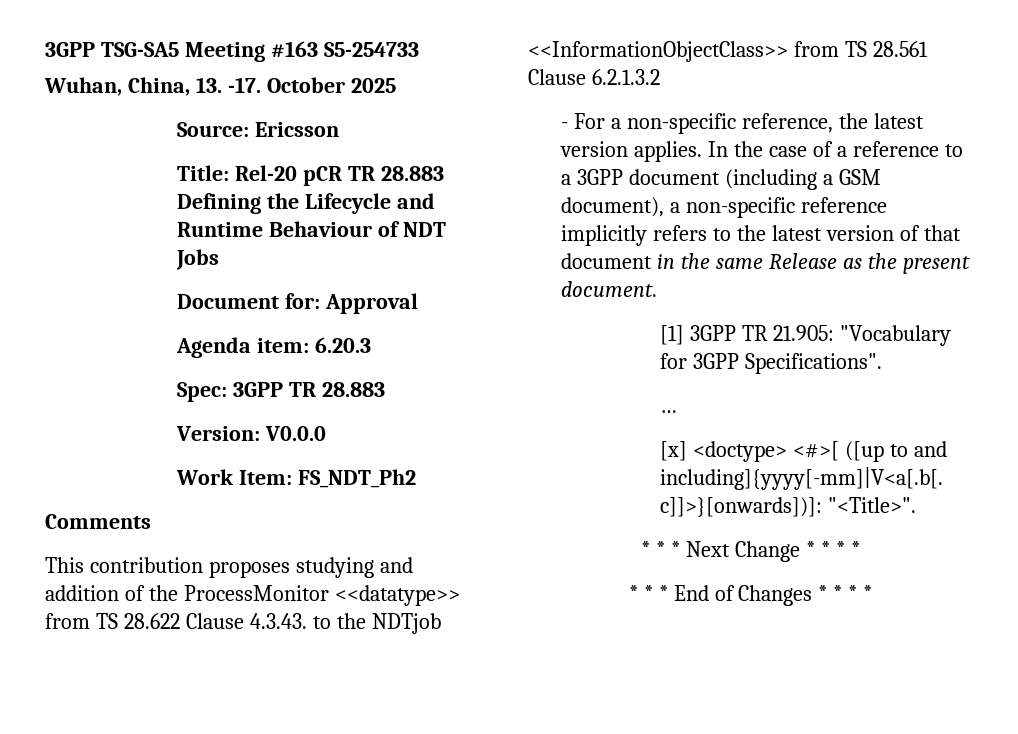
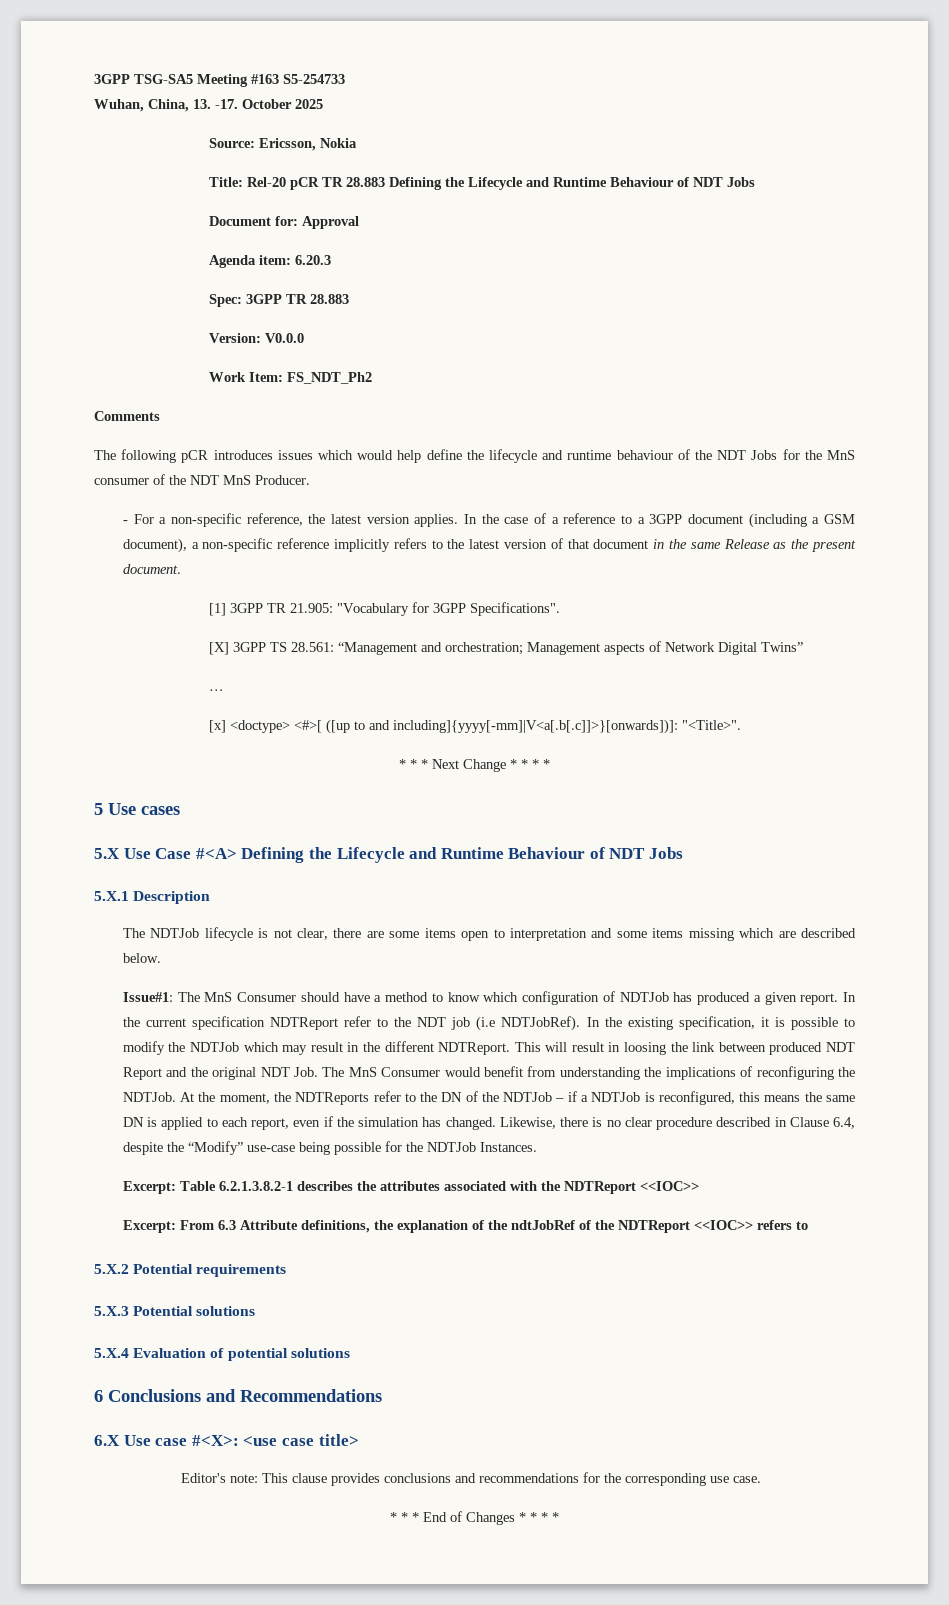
- Source: Ericsson
+ Source: Ericsson, Nokia
- This contribution proposes studying and addition of the ProcessMonitor <<datatype>> from TS 28.622 Clause 4.3.43. to the NDTjob <<InformationObjectClass>> from TS 28.561 Clause 6.2.1.3.2
+ The following pCR introduces issues which would help define the lifecycle and runtime behaviour of the NDT Jobs for the MnS consumer of the NDT MnS Producer.
+ [X] 3GPP TS 28.561: “Management and orchestration; Management aspects of Network Digital Twins”
+ 5 Use cases
+ 5.X Use Case #<A> Defining the Lifecycle and Runtime Behaviour of NDT Jobs
+ 5.X.1 Description
+ The NDTJob lifecycle is not clear, there are some items open to interpretation and some items missing which are described below.
+ Issue#1: The MnS Consumer should have a method to know which configuration of NDTJob has produced a given report. In the current specification NDTReport refer to the NDT job (i.e NDTJobRef). In the existing specification, it is possible to modify the NDTJob which may result in the different NDTReport. This will result in loosing the link between produced NDT Report and the original NDT Job. The MnS Consumer would benefit from understanding the implications of reconfiguring the NDTJob. At the moment, the NDTReports refer to the DN of the NDTJob – if a NDTJob is reconfigured, this means the same DN is applied to each report, even if the simulation has changed. Likewise, there is no clear procedure described in Clause 6.4, despite the “Modify” use-case being possible for the NDTJob Instances.
+ Excerpt: Table 6.2.1.3.8.2-1 describes the attributes associated with the NDTReport <<IOC>>
+ Excerpt: From 6.3 Attribute definitions, the explanation of the ndtJobRef of the NDTReport <<IOC>> refers to
+ 5.X.2 Potential requirements
+ 5.X.3 Potential solutions
+ 5.X.4 Evaluation of potential solutions
+ 6 Conclusions and Recommendations
+ 6.X Use case #<X>: <use case title>
+ Editor's note: This clause provides conclusions and recommendations for the corresponding use case.

